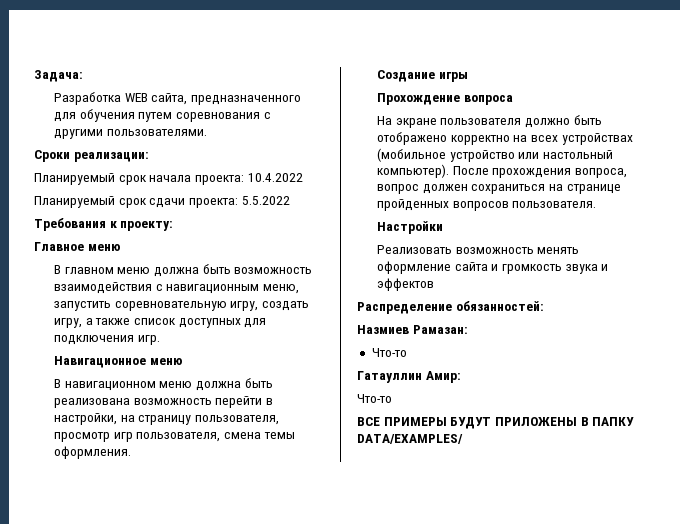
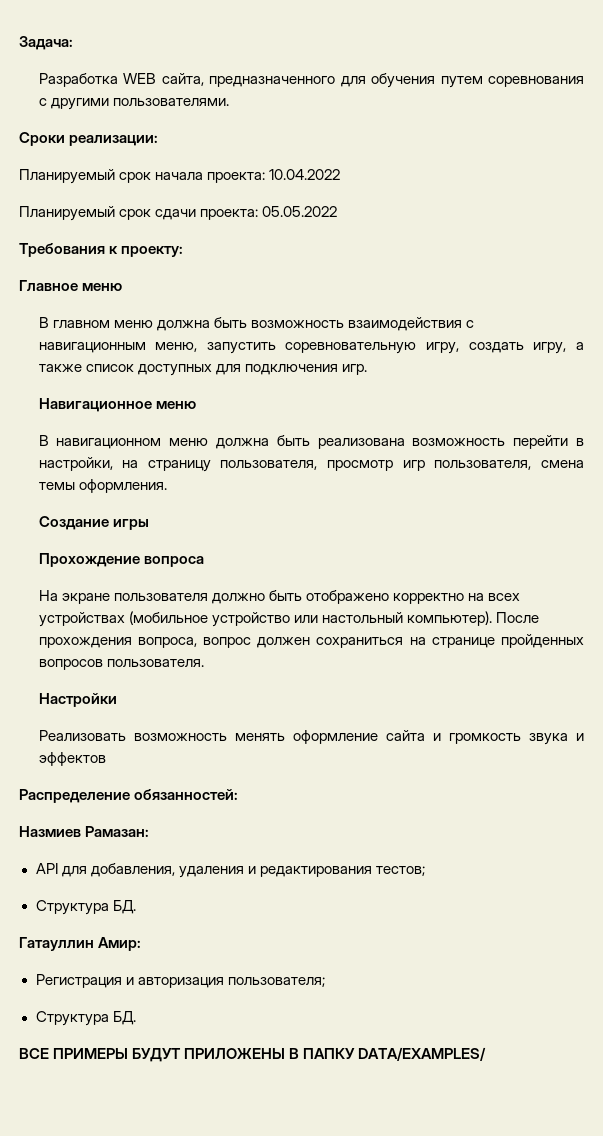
- Планируемый срок начала проекта: 10.4.2022
+ Планируемый срок начала проекта: 10.04.2022
- Планируемый срок сдачи проекта: 5.5.2022
+ Планируемый срок сдачи проекта: 05.05.2022
  Назмиев Рамазан:
- Что-то
+ API для добавления, удаления и редактирования тестов;
+ Структура БД.
  Гатауллин Амир:
- Что-то
+ Регистрация и авторизация пользователя;
+ Структура БД.

